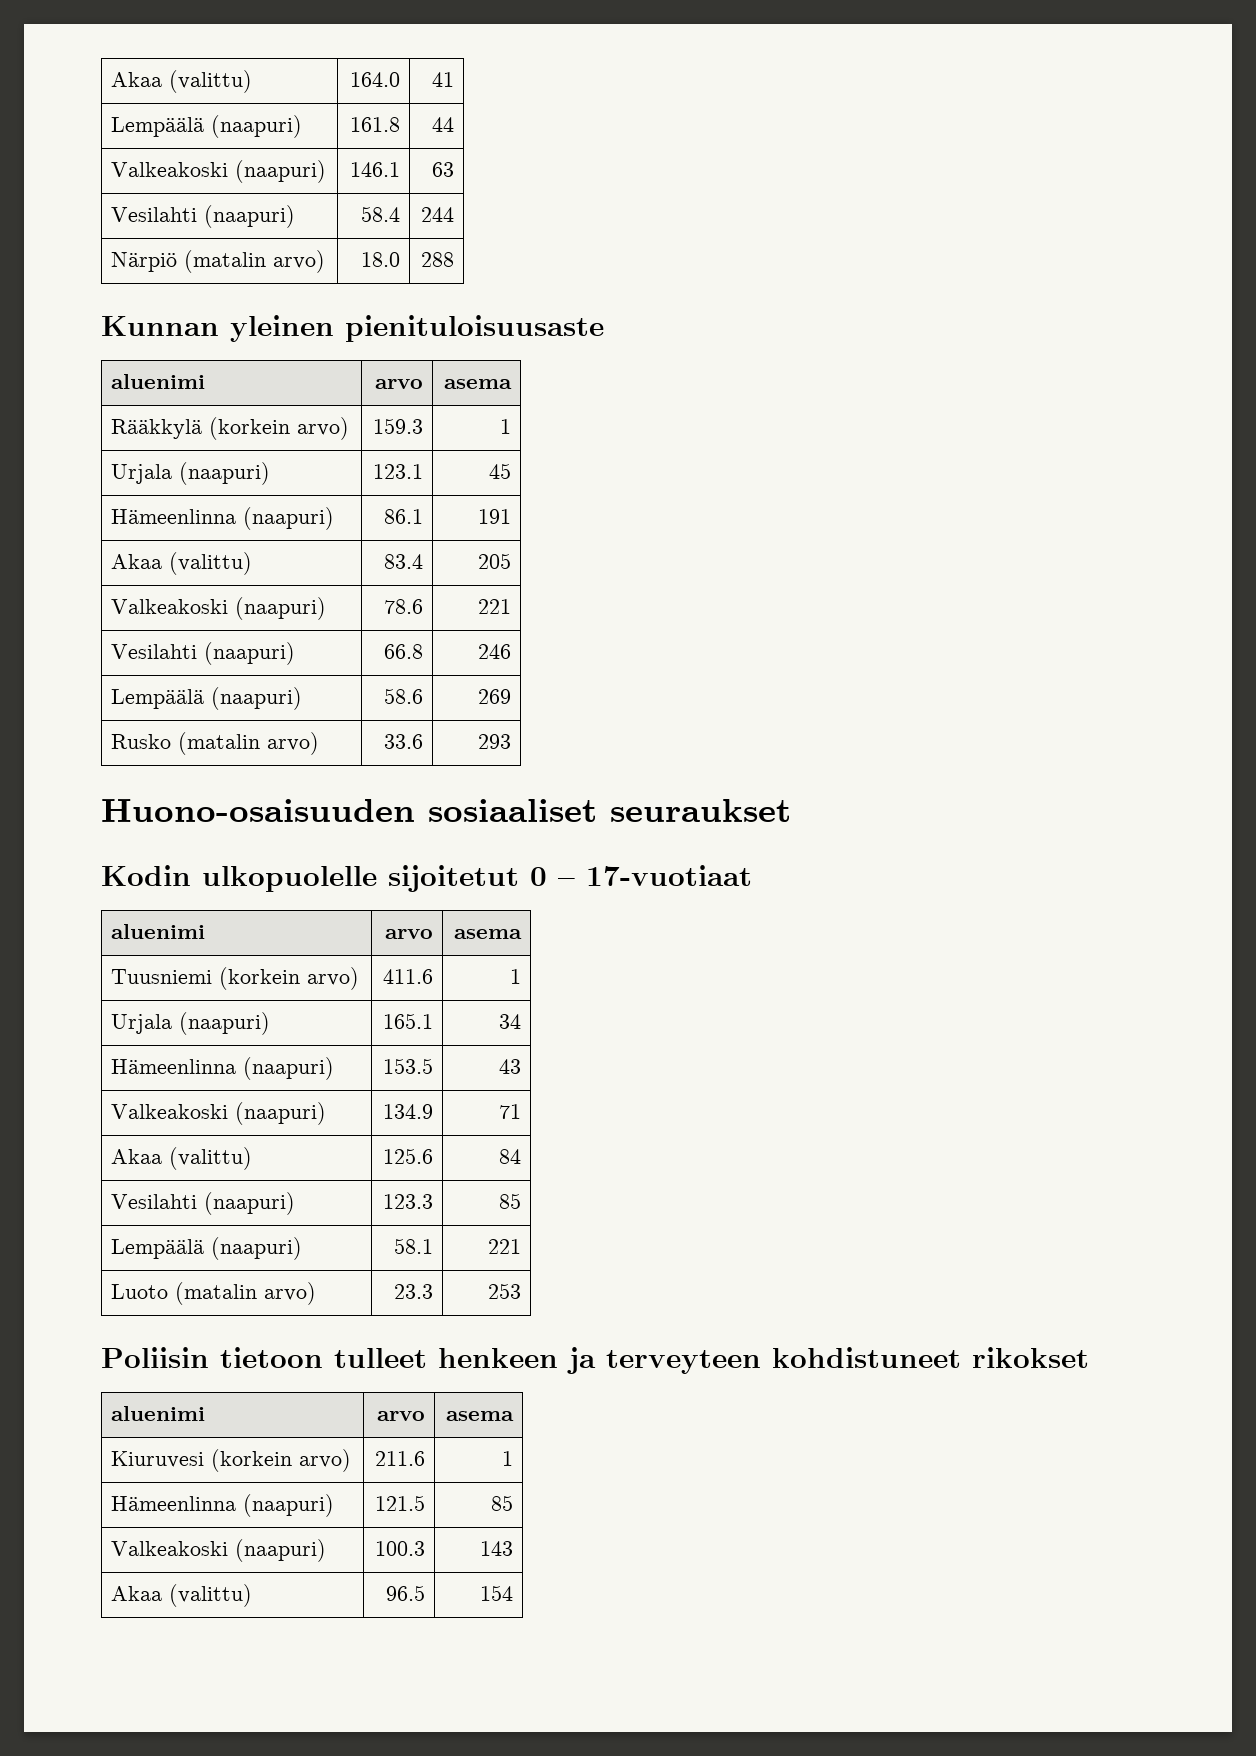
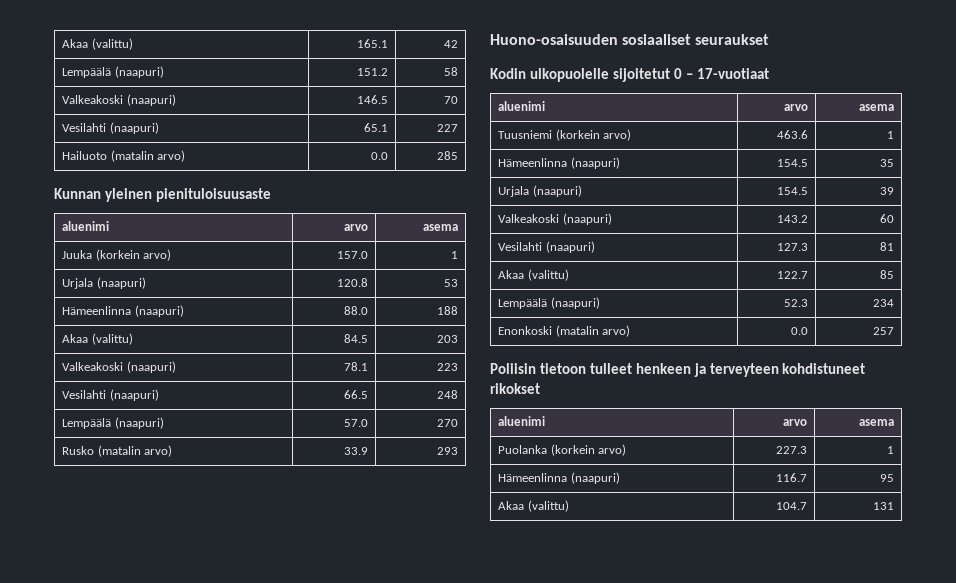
- Akaa (valittu) | 164.0 | 41
- Lempäälä (naapuri) | 161.8 | 44
- Valkeakoski (naapuri) | 146.1 | 63
- Vesilahti (naapuri) | 58.4 | 244
- Närpiö (matalin arvo) | 18.0 | 288
+ Akaa (valittu) | 165.1 | 42
+ Lempäälä (naapuri) | 151.2 | 58
+ Valkeakoski (naapuri) | 146.5 | 70
+ Vesilahti (naapuri) | 65.1 | 227
+ Hailuoto (matalin arvo) | 0.0 | 285
- Rääkkylä (korkein arvo) | 159.3 | 1
- Urjala (naapuri) | 123.1 | 45
- Hämeenlinna (naapuri) | 86.1 | 191
- Akaa (valittu) | 83.4 | 205
- Valkeakoski (naapuri) | 78.6 | 221
- Vesilahti (naapuri) | 66.8 | 246
- Lempäälä (naapuri) | 58.6 | 269
+ Juuka (korkein arvo) | 157.0 | 1
+ Urjala (naapuri) | 120.8 | 53
+ Hämeenlinna (naapuri) | 88.0 | 188
+ Akaa (valittu) | 84.5 | 203
+ Valkeakoski (naapuri) | 78.1 | 223
+ Vesilahti (naapuri) | 66.5 | 248
+ Lempäälä (naapuri) | 57.0 | 270
- Rusko (matalin arvo) | 33.6 | 293
+ Rusko (matalin arvo) | 33.9 | 293
- Tuusniemi (korkein arvo) | 411.6 | 1
- Urjala (naapuri) | 165.1 | 34
- Hämeenlinna (naapuri) | 153.5 | 43
- Valkeakoski (naapuri) | 134.9 | 71
- Akaa (valittu) | 125.6 | 84
- Vesilahti (naapuri) | 123.3 | 85
+ Tuusniemi (korkein arvo) | 463.6 | 1
+ Hämeenlinna (naapuri) | 154.5 | 35
+ Urjala (naapuri) | 154.5 | 39
+ Valkeakoski (naapuri) | 143.2 | 60
+ Vesilahti (naapuri) | 127.3 | 81
+ Akaa (valittu) | 122.7 | 85
- Lempäälä (naapuri) | 58.1 | 221
- Luoto (matalin arvo) | 23.3 | 253
+ Lempäälä (naapuri) | 52.3 | 234
+ Enonkoski (matalin arvo) | 0.0 | 257
- Kiuruvesi (korkein arvo) | 211.6 | 1
- Hämeenlinna (naapuri) | 121.5 | 85
- Valkeakoski (naapuri) | 100.3 | 143
- Akaa (valittu) | 96.5 | 154
+ Puolanka (korkein arvo) | 227.3 | 1
+ Hämeenlinna (naapuri) | 116.7 | 95
+ Akaa (valittu) | 104.7 | 131

